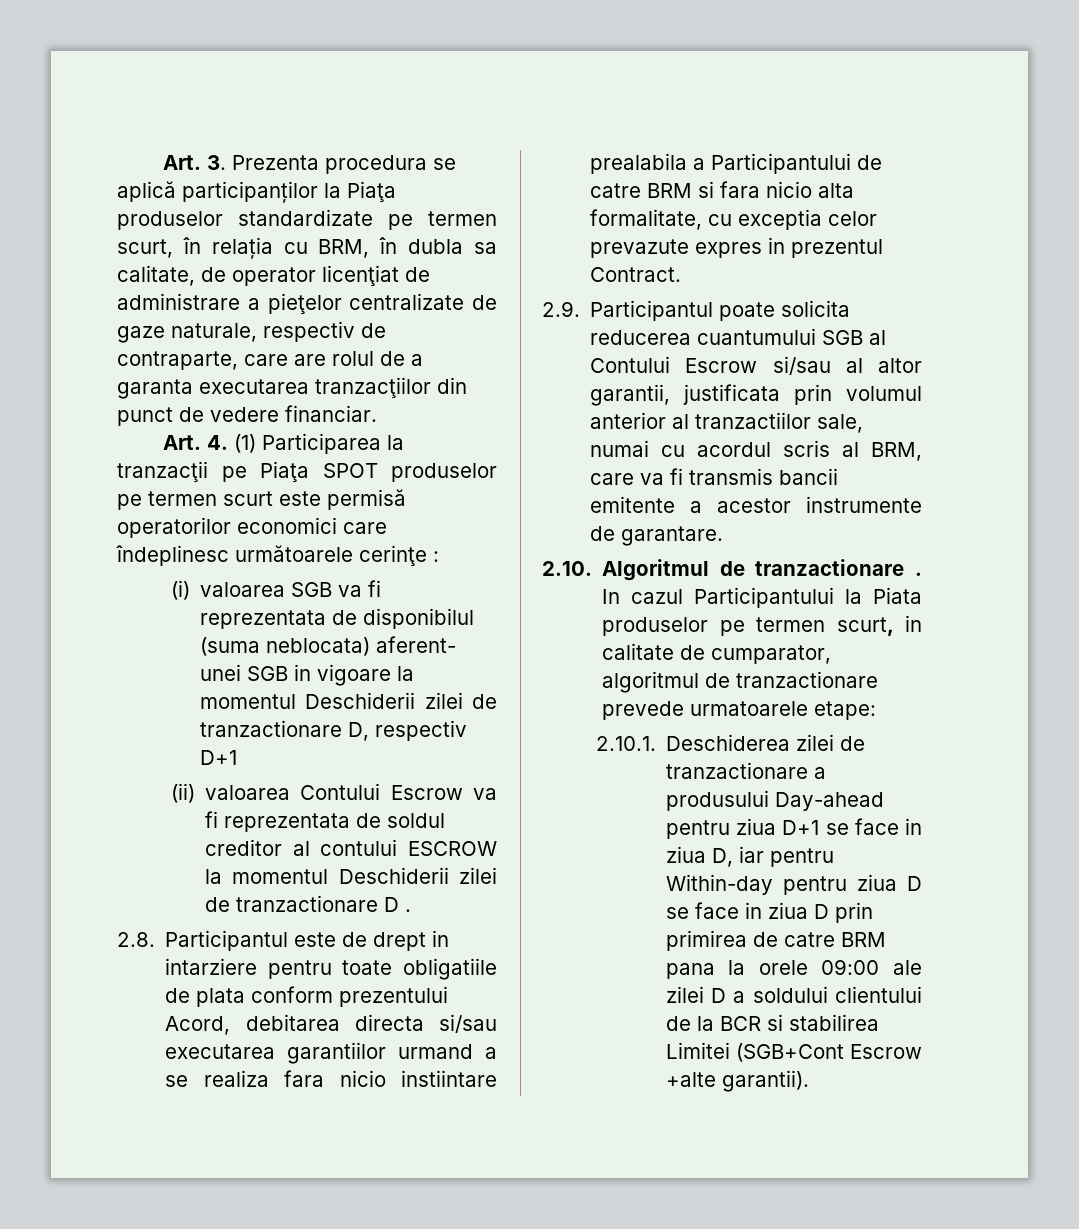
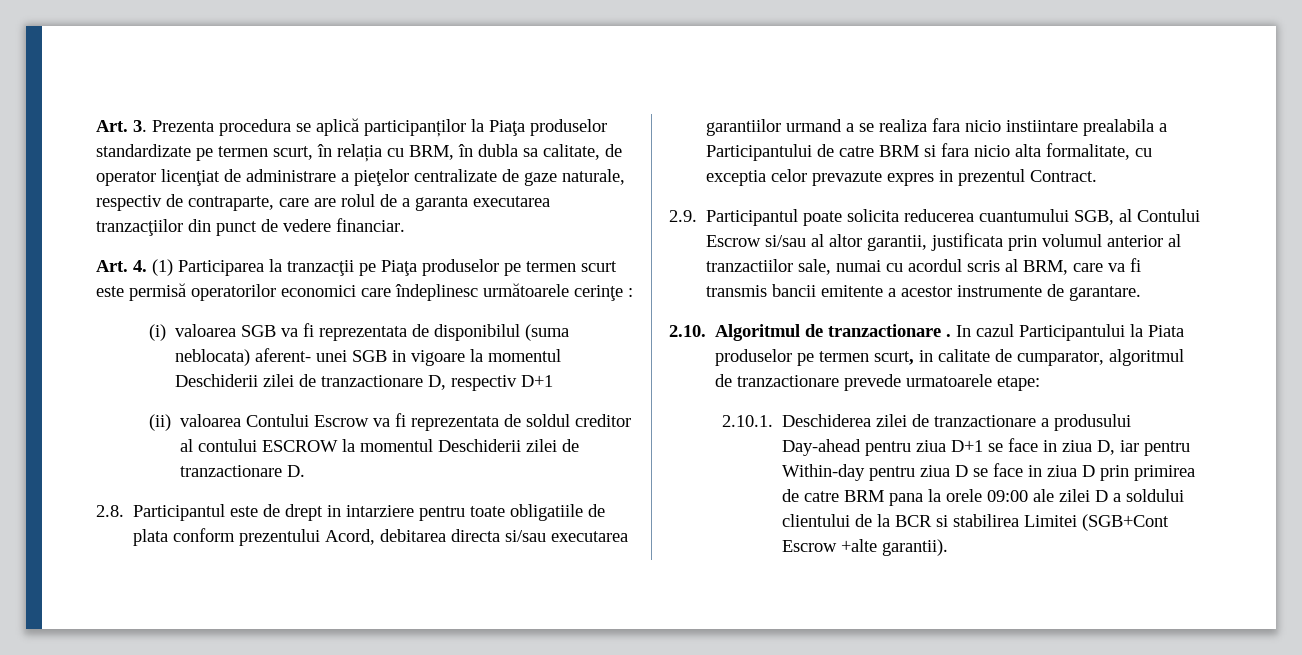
- Art. 4. (1) Participarea la tranzacţii pe Piaţa SPOT produselor pe termen scurt este permisă operatorilor economici care îndeplinesc următoarele cerinţe :
+ Art. 4. (1) Participarea la tranzacţii pe Piaţa produselor pe termen scurt este permisă operatorilor economici care îndeplinesc următoarele cerinţe :
- (ii) valoarea Contului Escrow va fi reprezentata de soldul creditor al contului ESCROW la momentul Deschiderii zilei de tranzactionare D .
+ (ii) valoarea Contului Escrow va fi reprezentata de soldul creditor al contului ESCROW la momentul Deschiderii zilei de tranzactionare D.
- 2.9. Participantul poate solicita reducerea cuantumului SGB al Contului Escrow si/sau al altor garantii, justificata prin volumul anterior al tranzactiilor sale, numai cu acordul scris al BRM, care va fi transmis bancii emitente a acestor instrumente de garantare.
+ 2.9. Participantul poate solicita reducerea cuantumului SGB, al Contului Escrow si/sau al altor garantii, justificata prin volumul anterior al tranzactiilor sale, numai cu acordul scris al BRM, care va fi transmis bancii emitente a acestor instrumente de garantare.

